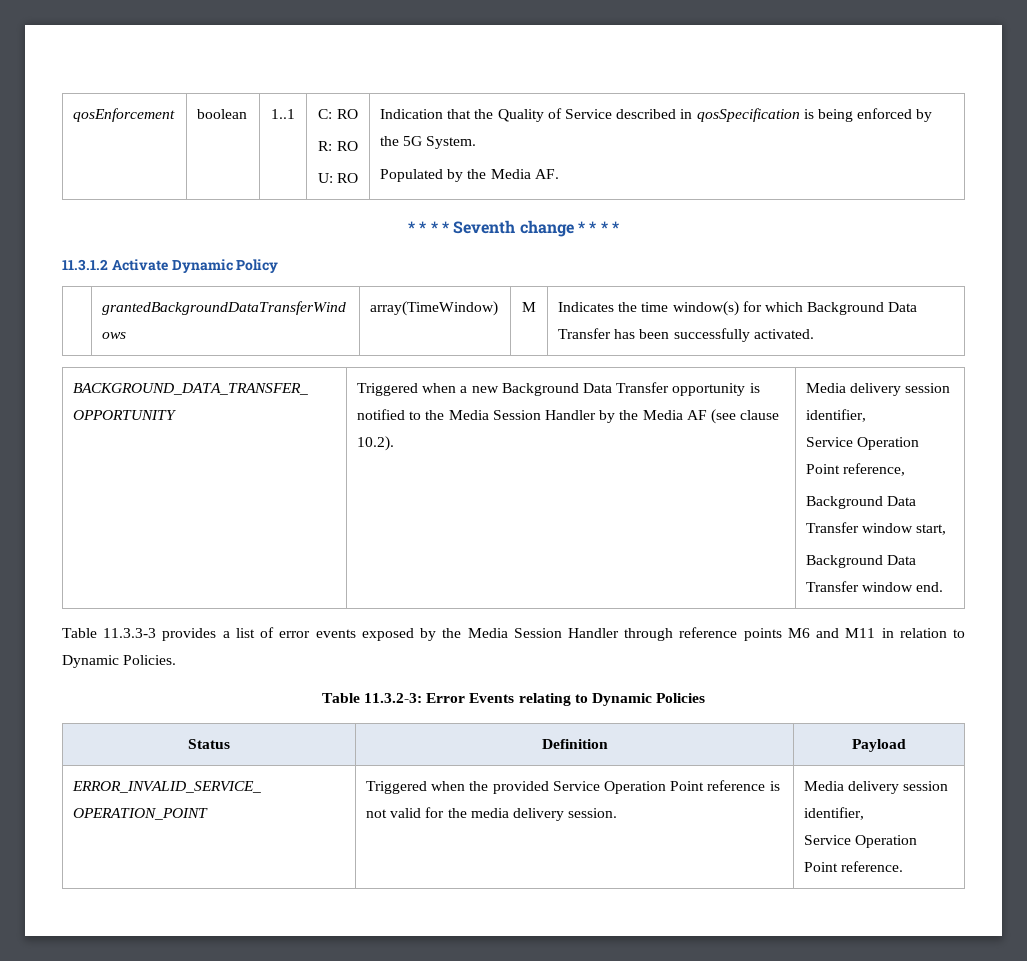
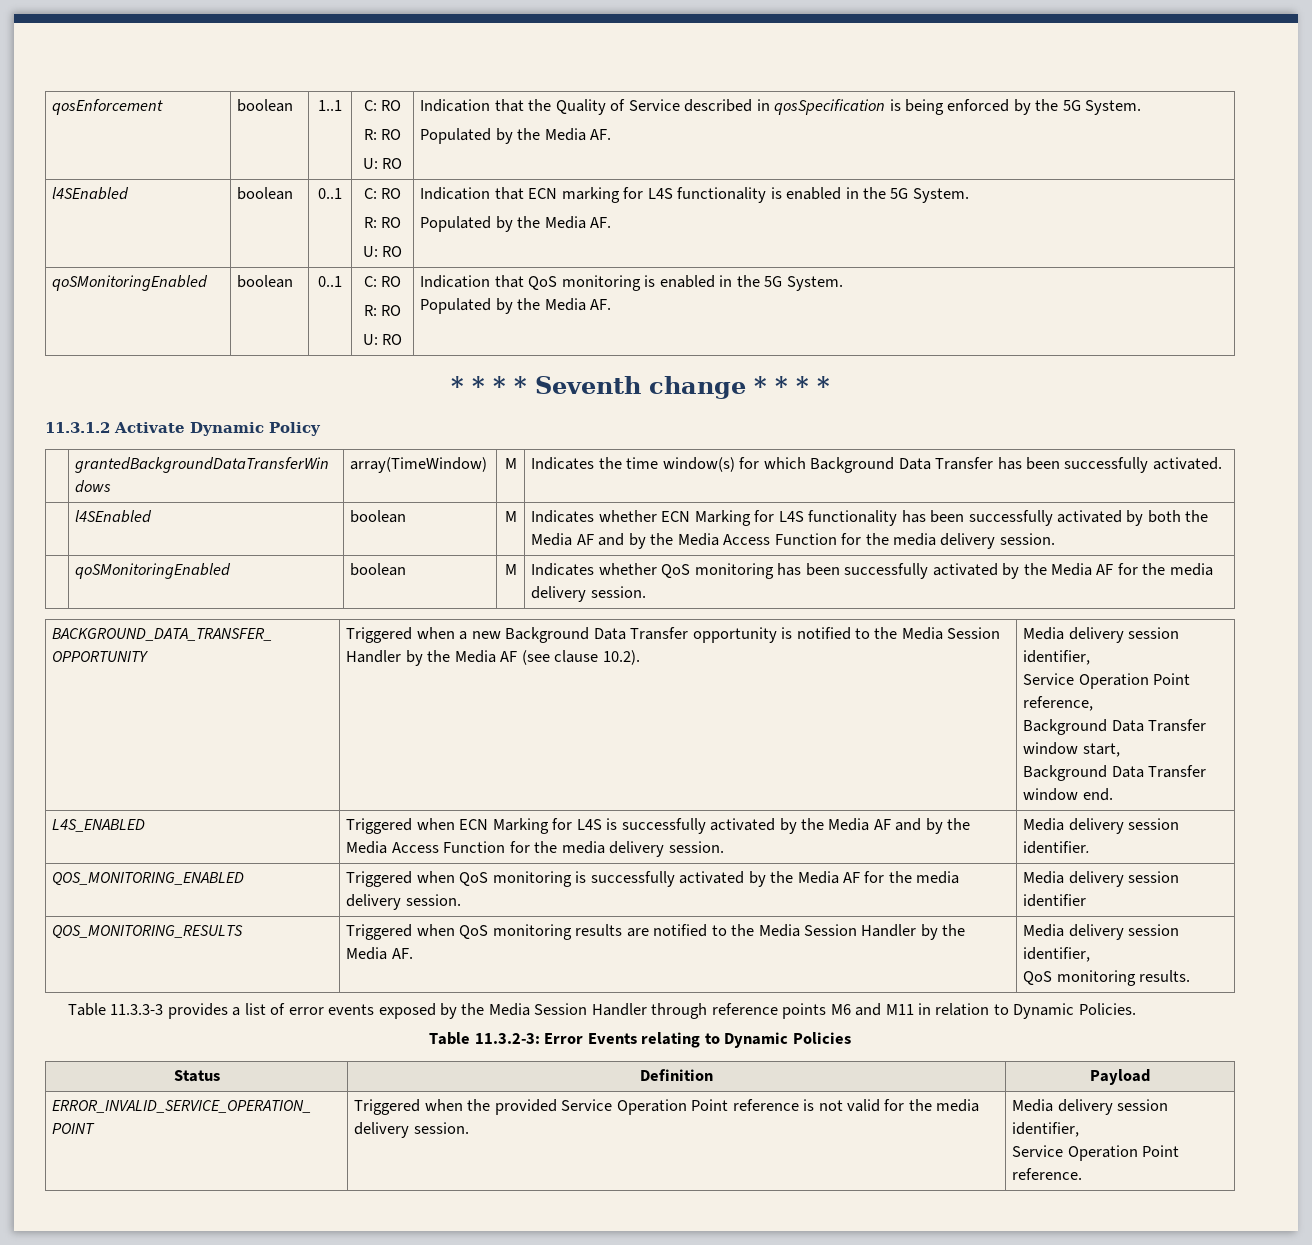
+ l4SEnabled | boolean | 0..1 | C: RO
+ R: RO
+ U: RO | Indication that ECN marking for L4S functionality is enabled in the 5G System.
+ Populated by the Media AF.
+ qoSMonitoringEnabled | boolean | 0..1 | C: RO
+ R: RO
+ U: RO | Indication that QoS monitoring is enabled in the 5G System.
+ Populated by the Media AF.
+ | l4SEnabled | boolean | M | Indicates whether ECN Marking for L4S functionality has been successfully activated by both the Media AF and by the Media Access Function for the media delivery session.
+ | qoSMonitoringEnabled | boolean | M | Indicates whether QoS monitoring has been successfully activated by the Media AF for the media delivery session.
+ L4S_ENABLED | Triggered when ECN Marking for L4S is successfully activated by the Media AF and by the Media Access Function for the media delivery session. | Media delivery session identifier.
+ QOS_MONITORING_ENABLED | Triggered when QoS monitoring is successfully activated by the Media AF for the media delivery session. | Media delivery session identifier
+ QOS_MONITORING_RESULTS | Triggered when QoS monitoring results are notified to the Media Session Handler by the Media AF. | Media delivery session identifier,
+ QoS monitoring results.

